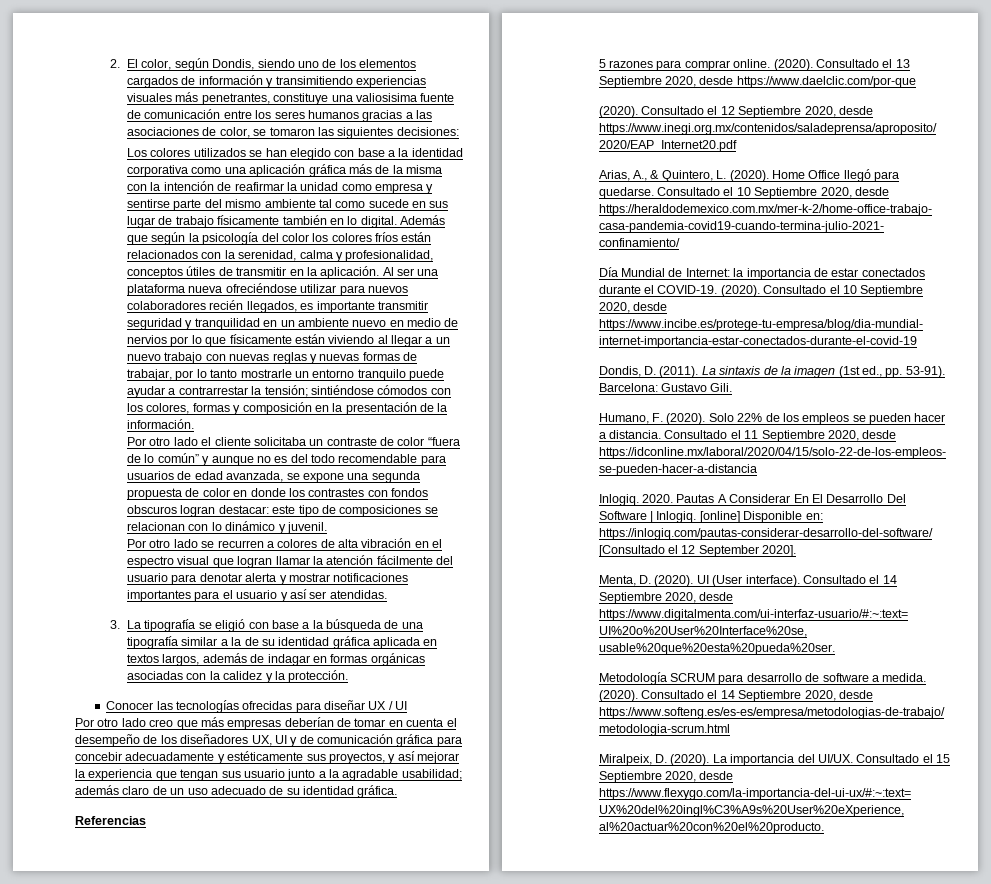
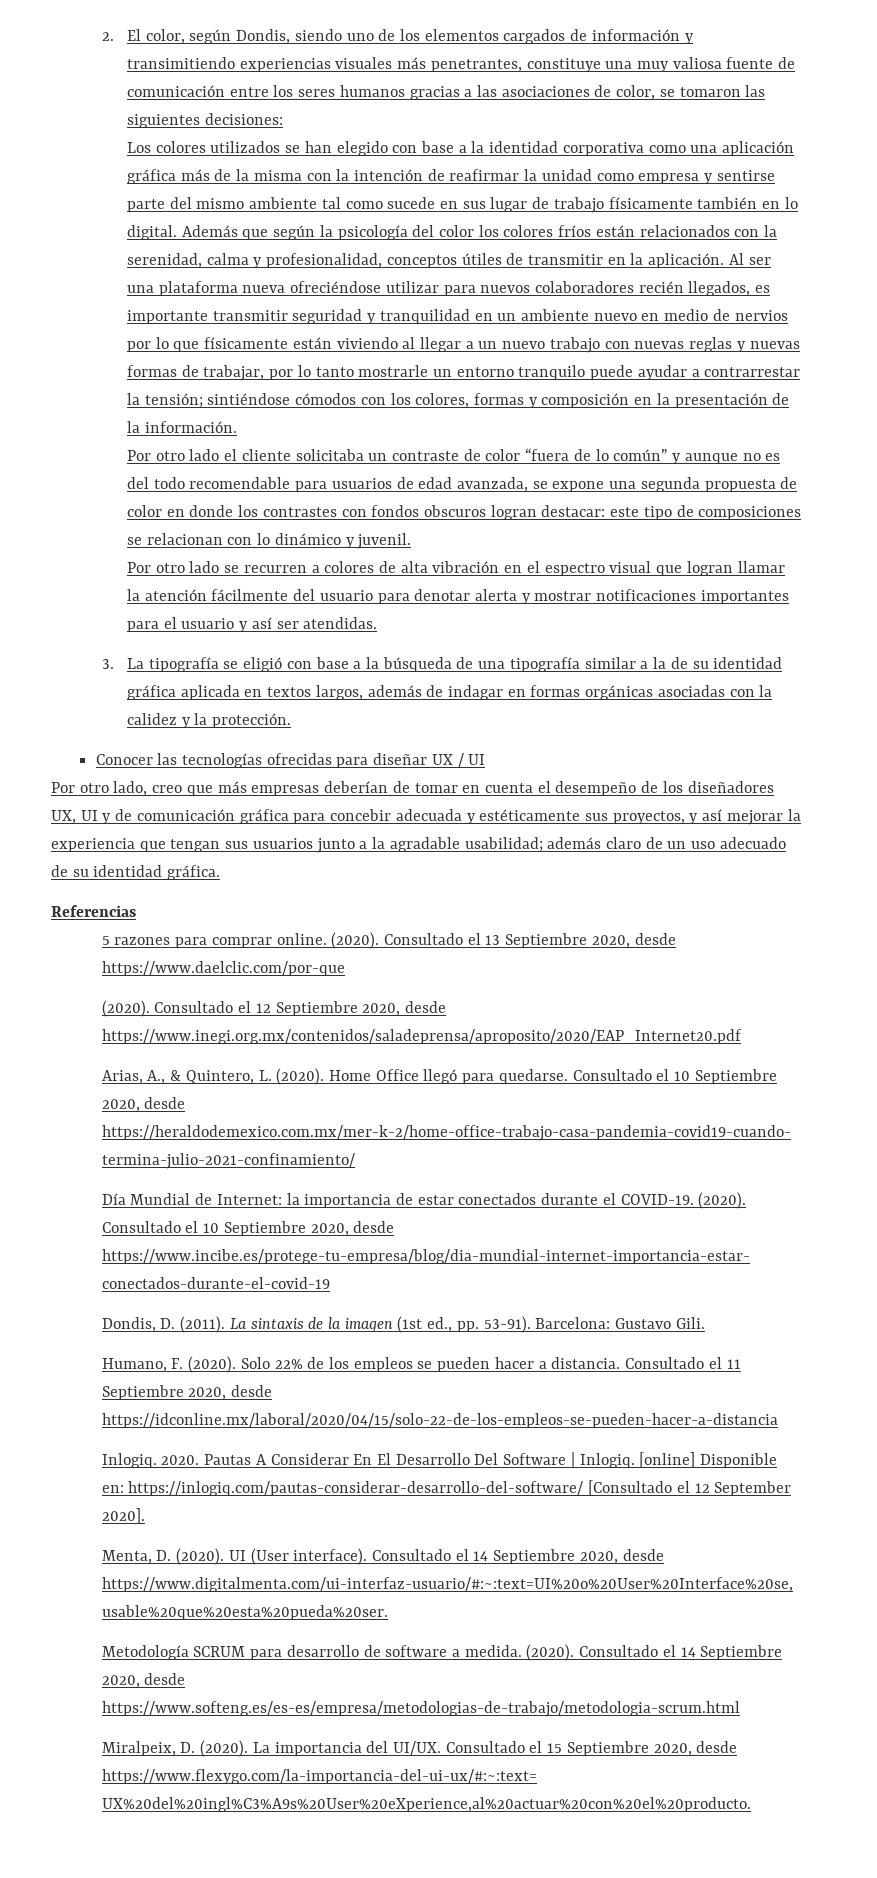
- 2. El color, según Dondis, siendo uno de los elementos cargados de información y transimitiendo experiencias visuales más penetrantes, constituye una valiosisima fuente de comunicación entre los seres humanos gracias a las asociaciones de color, se tomaron las siguientes decisiones:
+ 2. El color, según Dondis, siendo uno de los elementos cargados de información y transimitiendo experiencias visuales más penetrantes, constituye una muy valiosa fuente de comunicación entre los seres humanos gracias a las asociaciones de color, se tomaron las siguientes decisiones:
- Por otro lado creo que más empresas deberían de tomar en cuenta el desempeño de los diseñadores UX, UI y de comunicación gráfica para concebir adecuadamente y estéticamente sus proyectos, y así mejorar la experiencia que tengan sus usuario junto a la agradable usabilidad; además claro de un uso adecuado de su identidad gráfica.
+ Por otro lado, creo que más empresas deberían de tomar en cuenta el desempeño de los diseñadores UX, UI y de comunicación gráfica para concebir adecuada y estéticamente sus proyectos, y así mejorar la experiencia que tengan sus usuarios junto a la agradable usabilidad; además claro de un uso adecuado de su identidad gráfica.

